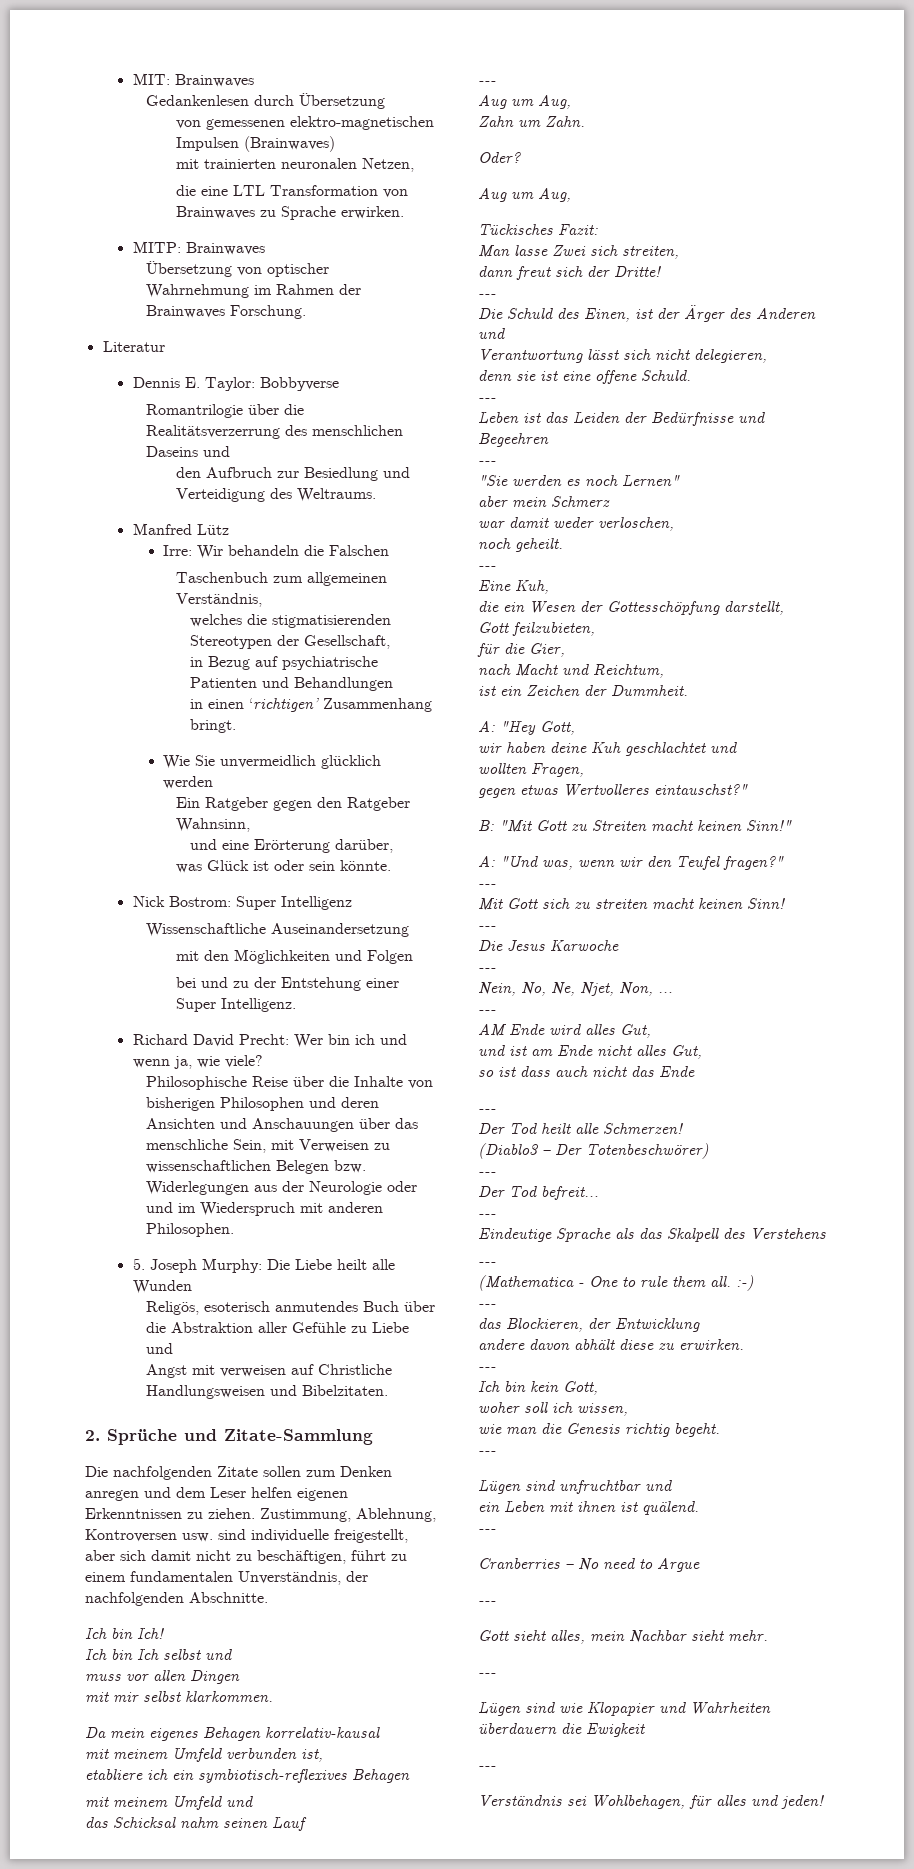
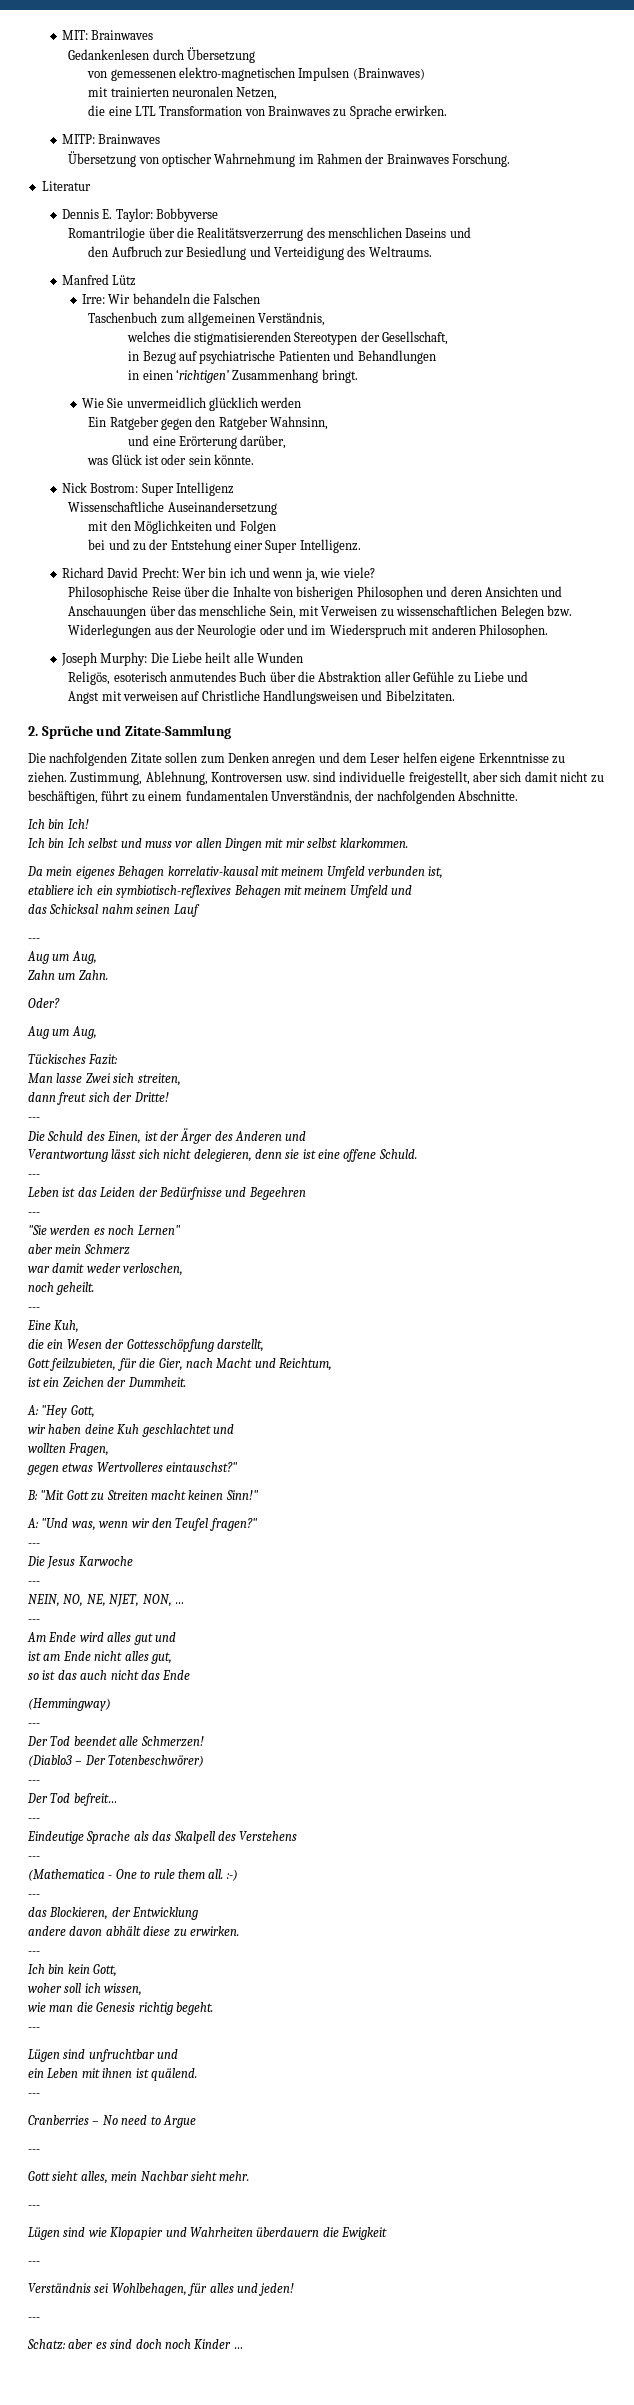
- 5. Joseph Murphy: Die Liebe heilt alle Wunden
+ Joseph Murphy: Die Liebe heilt alle Wunden
- Die nachfolgenden Zitate sollen zum Denken anregen und dem Leser helfen eigenen Erkenntnissen zu ziehen.
+ Die nachfolgenden Zitate sollen zum Denken anregen und dem Leser helfen eigene Erkenntnisse zu ziehen.
- Ich bin Ich selbst und
- muss vor allen Dingen
- mit mir selbst klarkommen.
+ Ich bin Ich selbst und muss vor allen Dingen mit mir selbst klarkommen.
- Da mein eigenes Behagen korrelativ-kausal
- mit meinem Umfeld verbunden ist,
+ Da mein eigenes Behagen korrelativ-kausal mit meinem Umfeld verbunden ist,
- etabliere ich ein symbiotisch-reflexives Behagen
- mit meinem Umfeld und
+ etabliere ich ein symbiotisch-reflexives Behagen mit meinem Umfeld und
- Verantwortung lässt sich nicht delegieren,
- denn sie ist eine offene Schuld.
+ Verantwortung lässt sich nicht delegieren, denn sie ist eine offene Schuld.
- Gott feilzubieten,
- für die Gier,
- nach Macht und Reichtum,
+ Gott feilzubieten, für die Gier, nach Macht und Reichtum,
- Mit Gott sich zu streiten macht keinen Sinn!
- ---
- Nein, No, Ne, Njet, Non, …
+ NEIN, NO, NE, NJET, NON, …
- AM Ende wird alles Gut,
- und ist am Ende nicht alles Gut,
+ Am Ende wird alles gut und
+ ist am Ende nicht alles gut,
- so ist dass auch nicht das Ende
+ so ist das auch nicht das Ende
+ (Hemmingway)
  ---
- Der Tod heilt alle Schmerzen!
+ Der Tod beendet alle Schmerzen!
  Verständnis sei Wohlbehagen, für alles und jeden!
+ ---
+ Schatz: aber es sind doch noch Kinder …

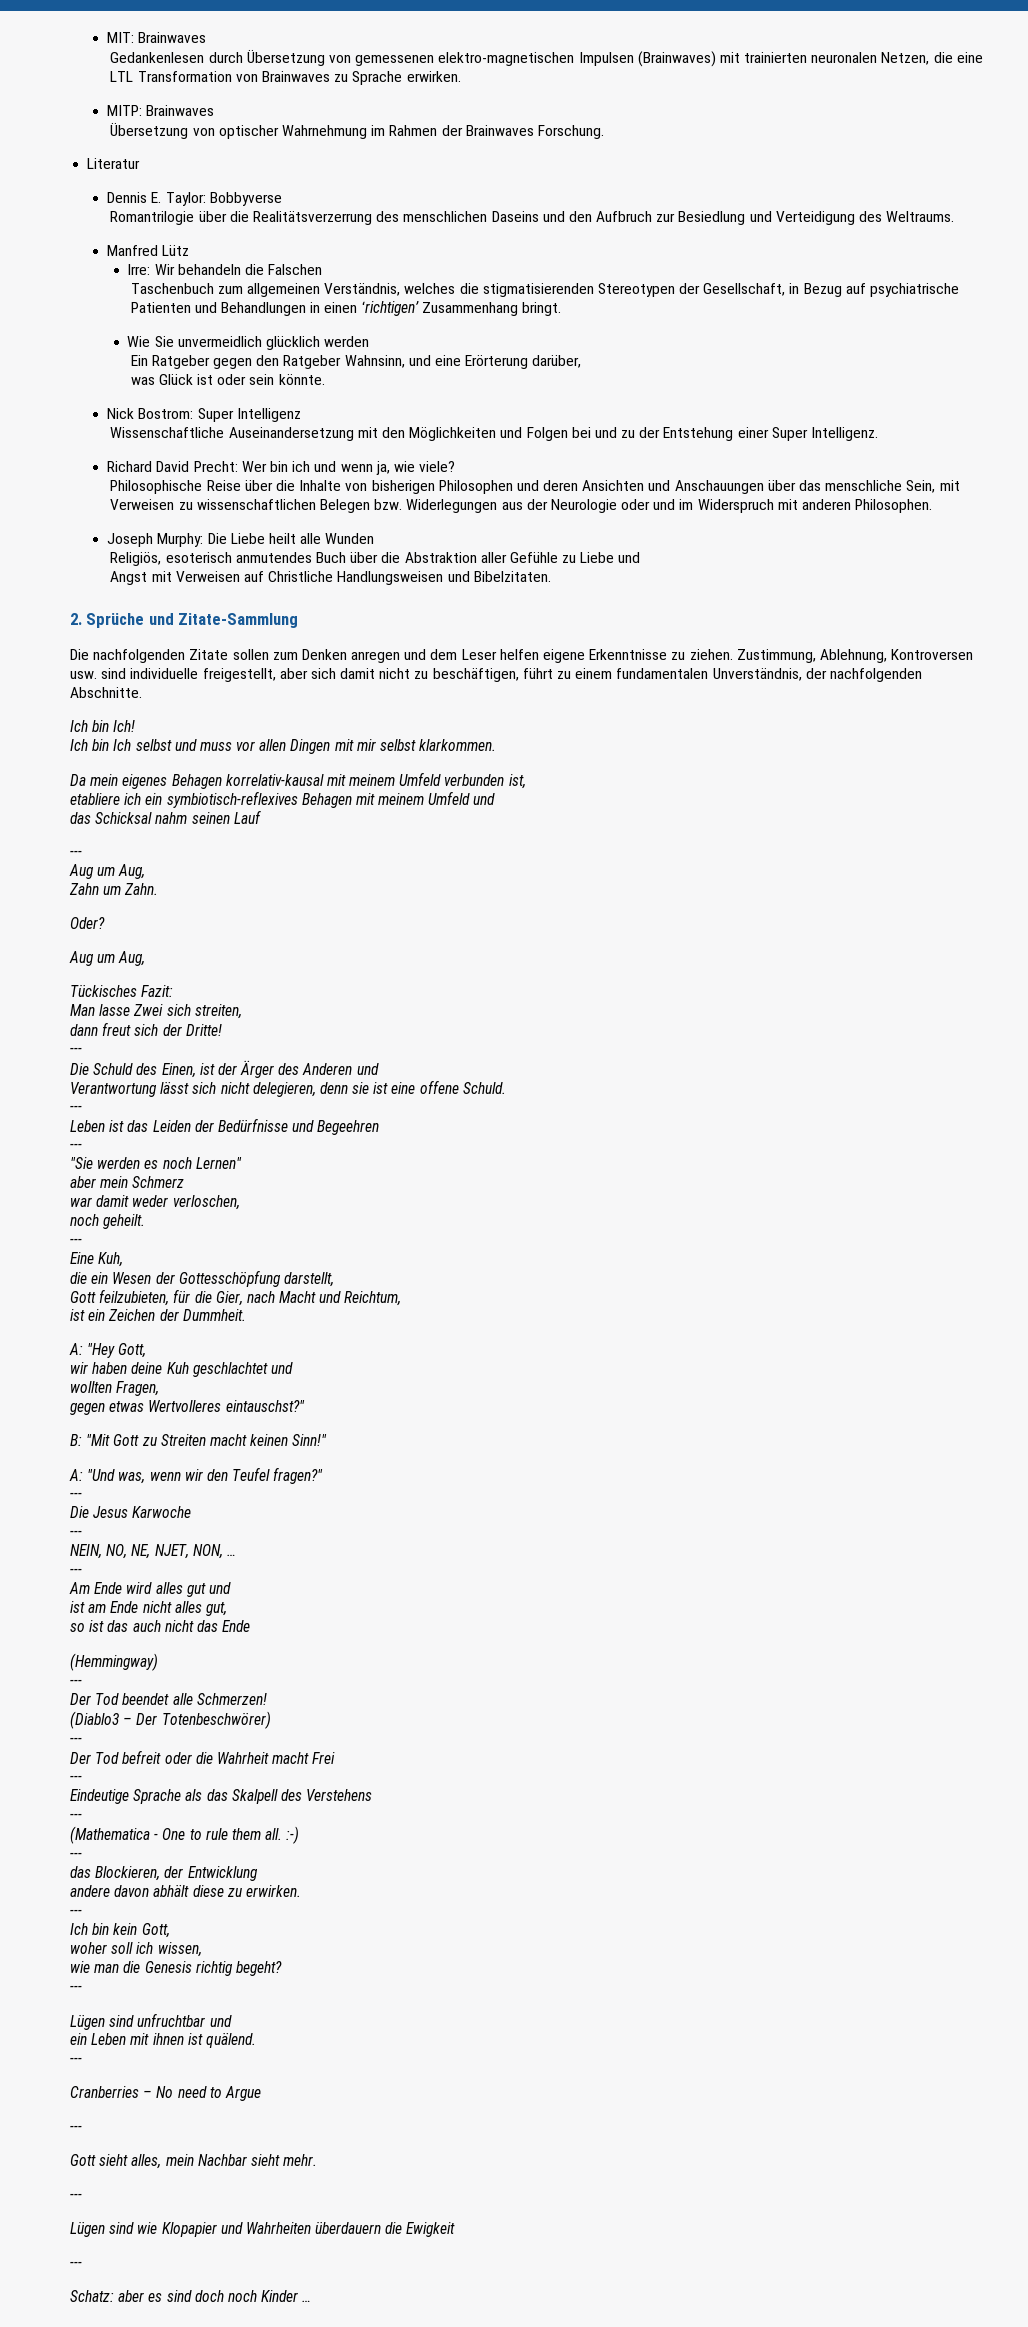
- Gedankenlesen durch Übersetzung
- von gemessenen elektro-magnetischen Impulsen (Brainwaves)
- mit trainierten neuronalen Netzen,
- die eine LTL Transformation von Brainwaves zu Sprache erwirken.
+ Gedankenlesen durch Übersetzung von gemessenen elektro-magnetischen Impulsen (Brainwaves) mit trainierten neuronalen Netzen, die eine LTL Transformation von Brainwaves zu Sprache erwirken.
- Romantrilogie über die Realitätsverzerrung des menschlichen Daseins und
- den Aufbruch zur Besiedlung und Verteidigung des Weltraums.
+ Romantrilogie über die Realitätsverzerrung des menschlichen Daseins und den Aufbruch zur Besiedlung und Verteidigung des Weltraums.
- Taschenbuch zum allgemeinen Verständnis,
- welches die stigmatisierenden Stereotypen der Gesellschaft,
- in Bezug auf psychiatrische Patienten und Behandlungen
- in einen ‘richtigen’ Zusammenhang bringt.
+ Taschenbuch zum allgemeinen Verständnis, welches die stigmatisierenden Stereotypen der Gesellschaft, in Bezug auf psychiatrische Patienten und Behandlungen in einen ‘richtigen’ Zusammenhang bringt.
- Ein Ratgeber gegen den Ratgeber Wahnsinn,
- und eine Erörterung darüber,
+ Ein Ratgeber gegen den Ratgeber Wahnsinn, und eine Erörterung darüber,
- Wissenschaftliche Auseinandersetzung
- mit den Möglichkeiten und Folgen
- bei und zu der Entstehung einer Super Intelligenz.
+ Wissenschaftliche Auseinandersetzung mit den Möglichkeiten und Folgen bei und zu der Entstehung einer Super Intelligenz.
- Philosophische Reise über die Inhalte von bisherigen Philosophen und deren Ansichten und Anschauungen über das menschliche Sein, mit Verweisen zu wissenschaftlichen Belegen bzw. Widerlegungen aus der Neurologie oder und im Wiederspruch mit anderen Philosophen.
+ Philosophische Reise über die Inhalte von bisherigen Philosophen und deren Ansichten und Anschauungen über das menschliche Sein, mit Verweisen zu wissenschaftlichen Belegen bzw. Widerlegungen aus der Neurologie oder und im Widerspruch mit anderen Philosophen.
- Religös, esoterisch anmutendes Buch über die Abstraktion aller Gefühle zu Liebe und
+ Religiös, esoterisch anmutendes Buch über die Abstraktion aller Gefühle zu Liebe und
- Angst mit verweisen auf Christliche Handlungsweisen und Bibelzitaten.
+ Angst mit Verweisen auf Christliche Handlungsweisen und Bibelzitaten.
- Der Tod befreit…
+ Der Tod befreit oder die Wahrheit macht Frei
- wie man die Genesis richtig begeht.
+ wie man die Genesis richtig begeht?
- Verständnis sei Wohlbehagen, für alles und jeden!
- ---

